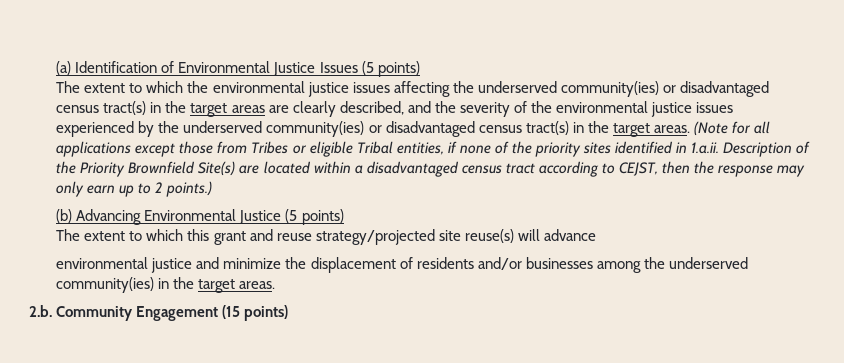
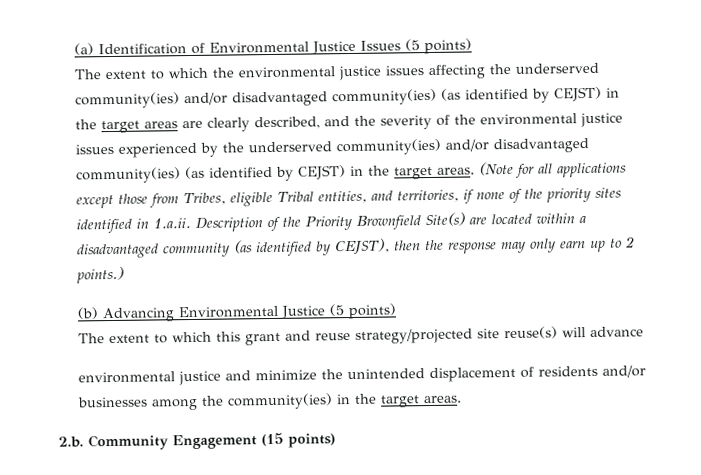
- The extent to which the environmental justice issues affecting the underserved community(ies) or disadvantaged census tract(s) in the target areas are clearly described, and the severity of the environmental justice issues experienced by the underserved community(ies) or disadvantaged census tract(s) in the target areas.
+ The extent to which the environmental justice issues affecting the underserved community(ies) and/or disadvantaged community(ies) (as identified by CEJST) in the target areas are clearly described, and the severity of the environmental justice issues experienced by the underserved community(ies) and/or disadvantaged community(ies) (as identified by CEJST) in the target areas.
- (Note for all applications except those from Tribes or eligible Tribal entities, if none of the priority sites identified in 1.a.ii. Description of the Priority Brownfield Site(s) are located within a disadvantaged census tract according to CEJST, then the response may only earn up to 2 points.)
+ (Note for all applications except those from Tribes, eligible Tribal entities, and territories, if none of the priority sites identified in 1.a.ii. Description of the Priority Brownfield Site(s) are located within a disadvantaged community (as identified by CEJST), then the response may only earn up to 2 points.)
- environmental justice and minimize the displacement of residents and/or businesses among the underserved community(ies) in the target areas.
+ environmental justice and minimize the unintended displacement of residents and/or businesses among the community(ies) in the target areas.

